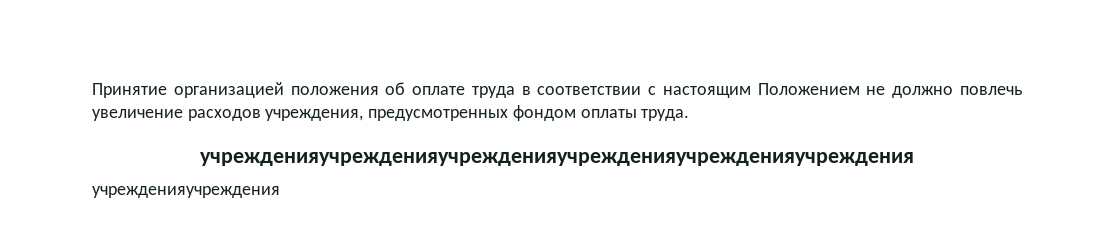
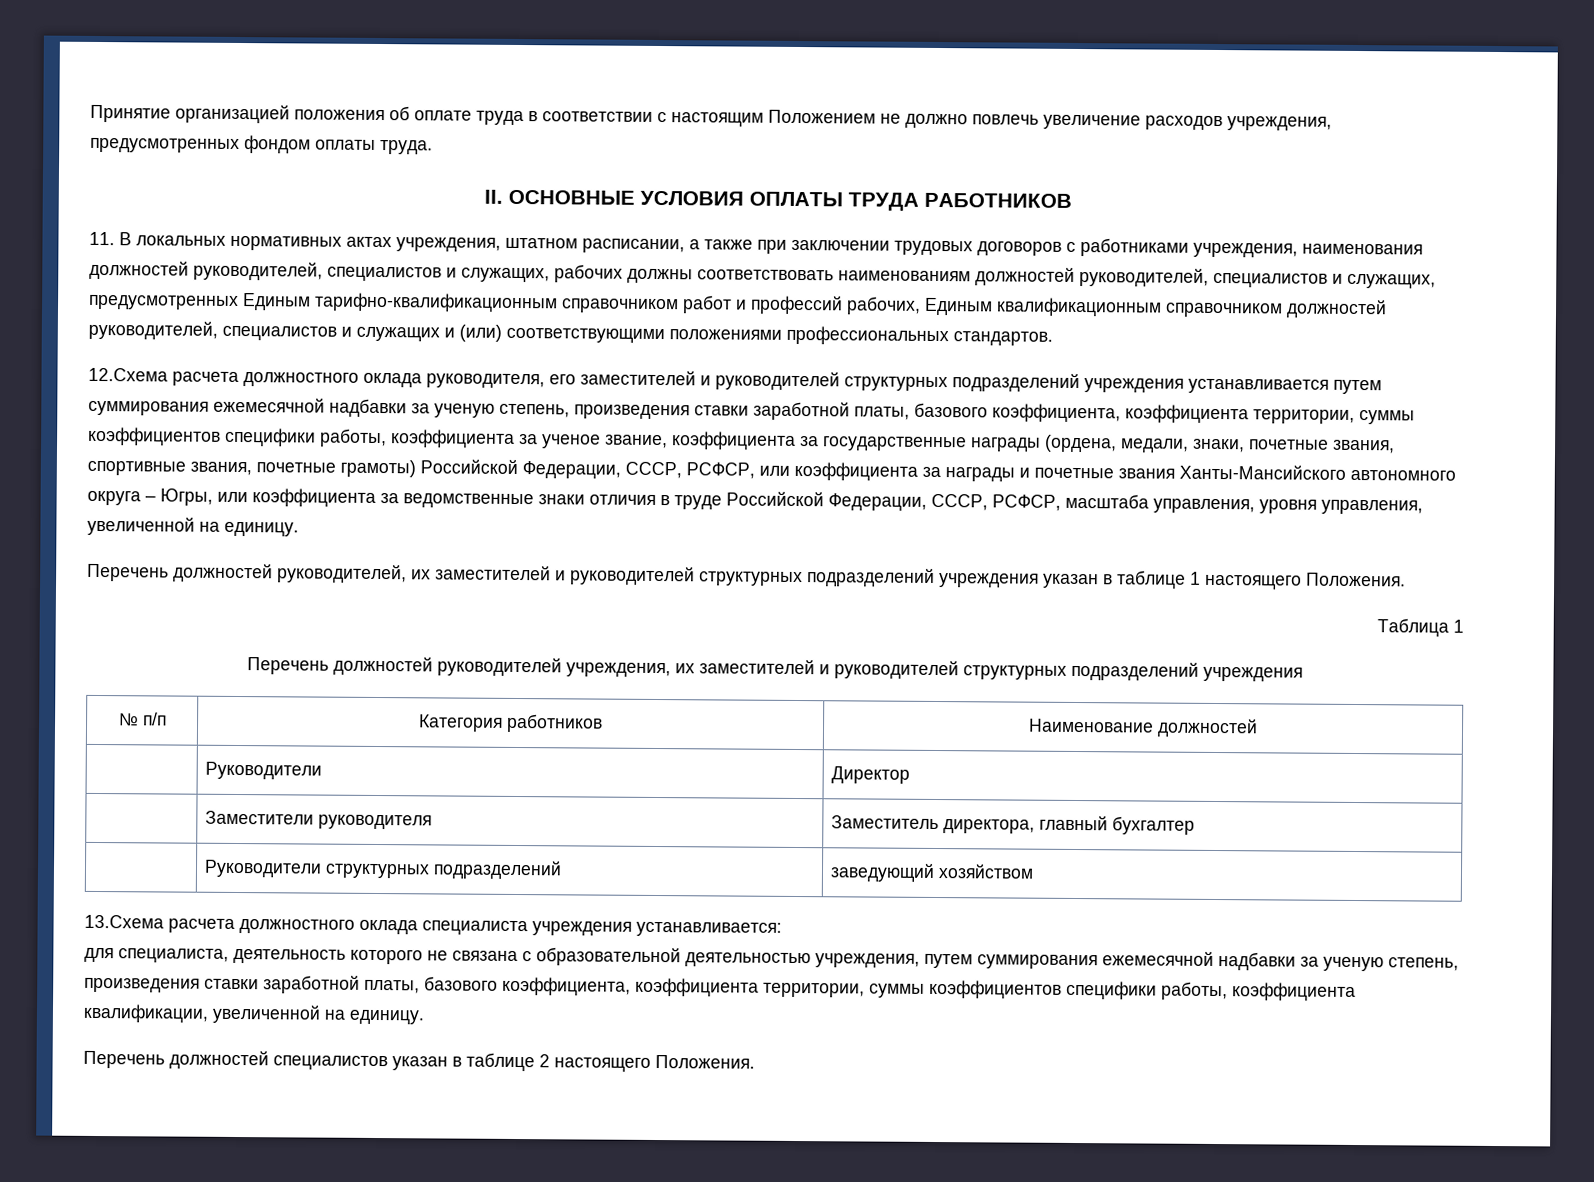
- учрежденияучрежденияучрежденияучрежденияучрежденияучреждения
- учрежденияучреждения
+ II. ОСНОВНЫЕ УСЛОВИЯ ОПЛАТЫ ТРУДА РАБОТНИКОВ
+ 11. В локальных нормативных актах учреждения, штатном расписании, а также при заключении трудовых договоров с работниками учреждения, наименования должностей руководителей, специалистов и служащих, рабочих должны соответствовать наименованиям должностей руководителей, специалистов и служащих, предусмотренных Единым тарифно-квалификационным справочником работ и профессий рабочих, Единым квалификационным справочником должностей руководителей, специалистов и служащих и (или) соответствующими положениями профессиональных стандартов.
+ 12.Схема расчета должностного оклада руководителя, его заместителей и руководителей структурных подразделений учреждения устанавливается путем суммирования ежемесячной надбавки за ученую степень, произведения ставки заработной платы, базового коэффициента, коэффициента территории, суммы коэффициентов специфики работы, коэффициента за ученое звание, коэффициента за государственные награды (ордена, медали, знаки, почетные звания, спортивные звания, почетные грамоты) Российской Федерации, СССР, РСФСР, или коэффициента за награды и почетные звания Ханты-Мансийского автономного округа – Югры, или коэффициента за ведомственные знаки отличия в труде Российской Федерации, СССР, РСФСР, масштаба управления, уровня управления, увеличенной на единицу.
+ Перечень должностей руководителей, их заместителей и руководителей структурных подразделений учреждения указан в таблице 1 настоящего Положения.
+ Таблица 1
+ Перечень должностей руководителей учреждения, их заместителей и руководителей структурных подразделений учреждения
+ № п/п | Категория работников | Наименование должностей
+ | Руководители | Директор
+ | Заместители руководителя | Заместитель директора, главный бухгалтер
+ | Руководители структурных подразделений | заведующий хозяйством
+ 13.Схема расчета должностного оклада специалиста учреждения устанавливается:
+ для специалиста, деятельность которого не связана с образовательной деятельностью учреждения, путем суммирования ежемесячной надбавки за ученую степень, произведения ставки заработной платы, базового коэффициента, коэффициента территории, суммы коэффициентов специфики работы, коэффициента квалификации, увеличенной на единицу.
+ Перечень должностей специалистов указан в таблице 2 настоящего Положения.

